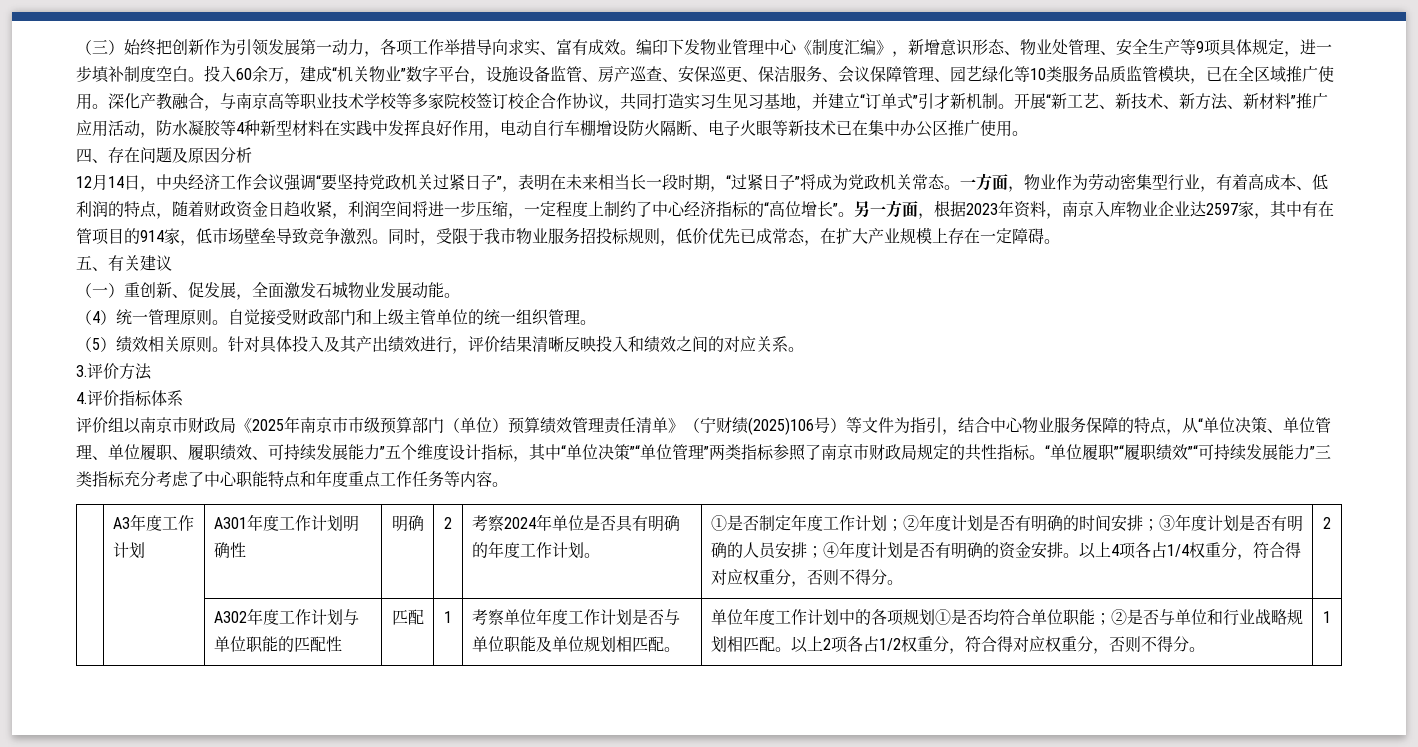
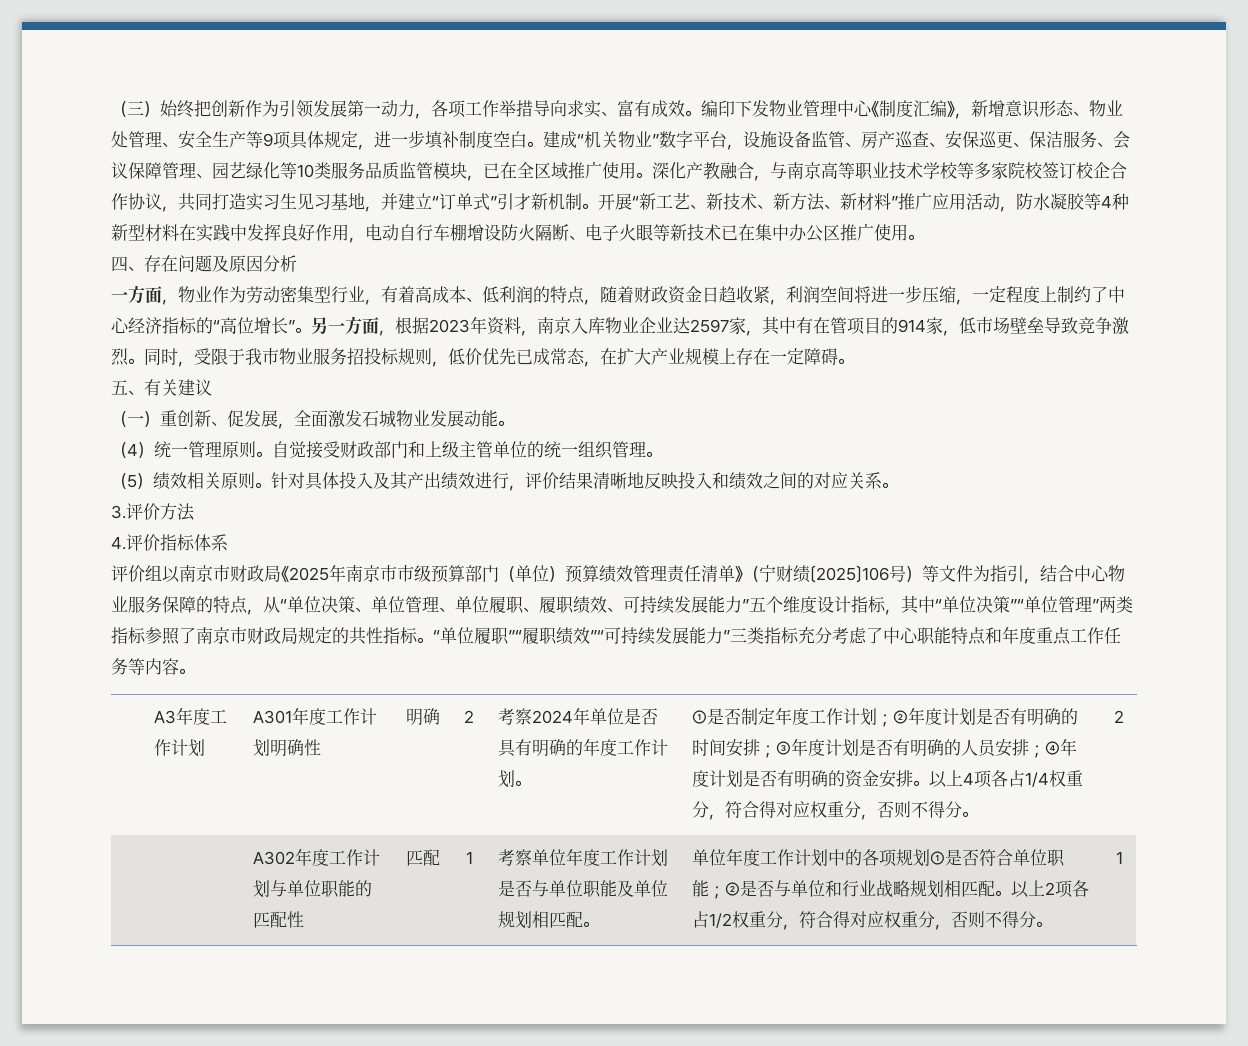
- 投入60余万，建成“机关物业”数字平台，设施设备监管、房产巡查、安保巡更、保洁服务、会议保障管理、园艺绿化等10类服务品质监管模块，已在全区域推广使用。
+ 建成“机关物业”数字平台，设施设备监管、房产巡查、安保巡更、保洁服务、会议保障管理、园艺绿化等10类服务品质监管模块，已在全区域推广使用。
- 12月14日，中央经济工作会议强调“要坚持党政机关过紧日子”，表明在未来相当长一段时期，“过紧日子”将成为党政机关常态。
- 针对具体投入及其产出绩效进行，评价结果清晰反映投入和绩效之间的对应关系。
+ 针对具体投入及其产出绩效进行，评价结果清晰地反映投入和绩效之间的对应关系。
- 评价组以南京市财政局《2025年南京市市级预算部门（单位）预算绩效管理责任清单》（宁财绩(2025)106号）等文件为指引，结合中心物业服务保障的特点，从“单位决策、单位管理、单位履职、履职绩效、可持续发展能力”五个维度设计指标，其中“单位决策”“单位管理”两类指标参照了南京市财政局规定的共性指标。
+ 评价组以南京市财政局《2025年南京市市级预算部门（单位）预算绩效管理责任清单》（宁财绩〔2025〕106号）等文件为指引，结合中心物业服务保障的特点，从“单位决策、单位管理、单位履职、履职绩效、可持续发展能力”五个维度设计指标，其中“单位决策”“单位管理”两类指标参照了南京市财政局规定的共性指标。
- 单位年度工作计划中的各项规划①是否均符合单位职能；②是否与单位和行业战略规划相匹配。
+ 单位年度工作计划中的各项规划①是否符合单位职能；②是否与单位和行业战略规划相匹配。

